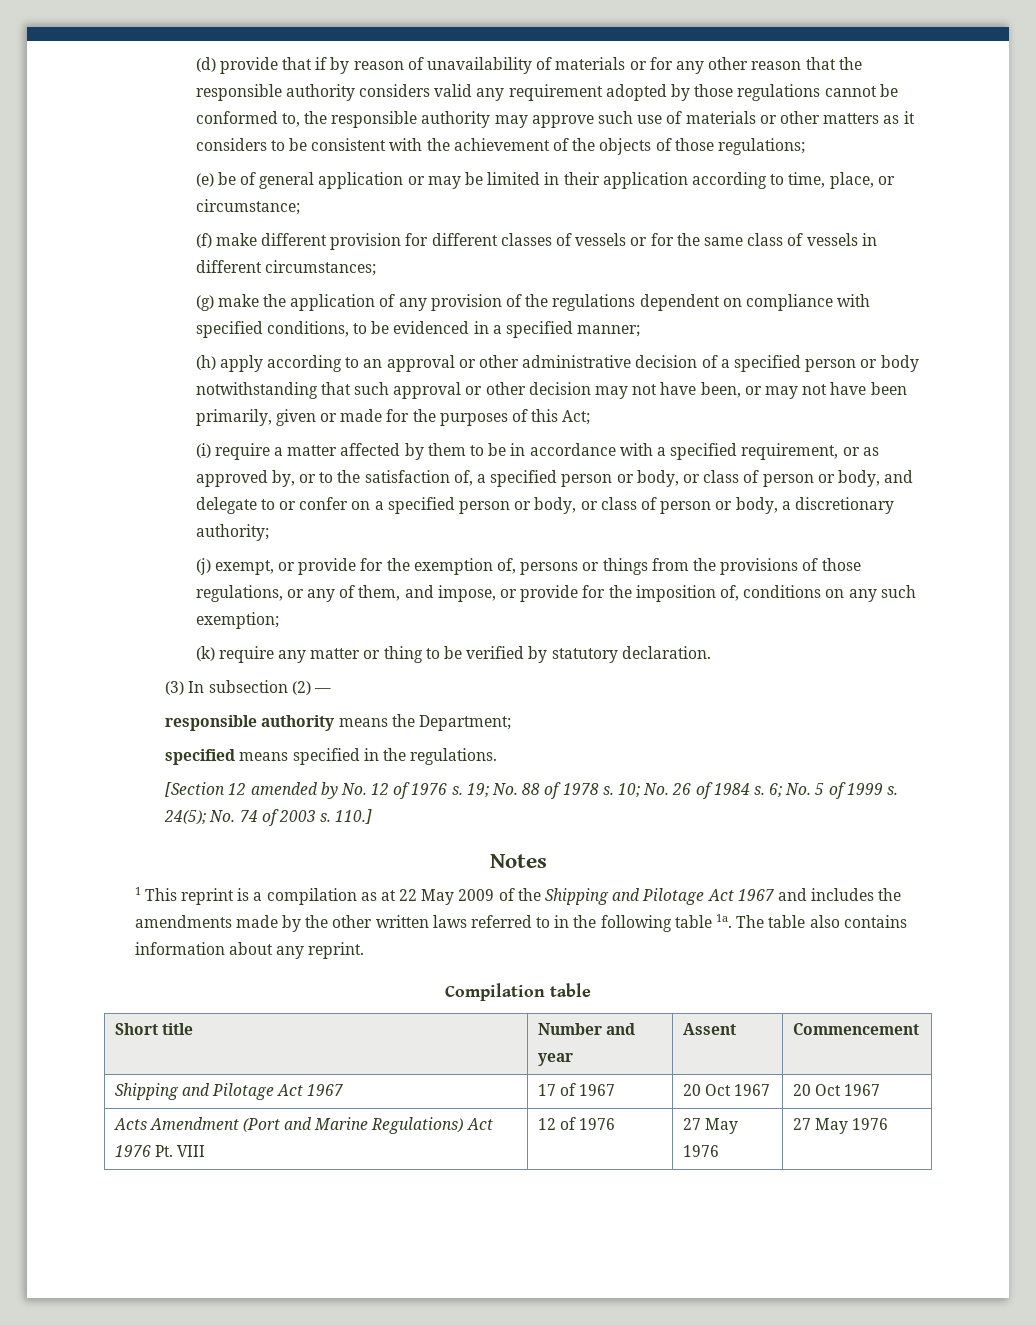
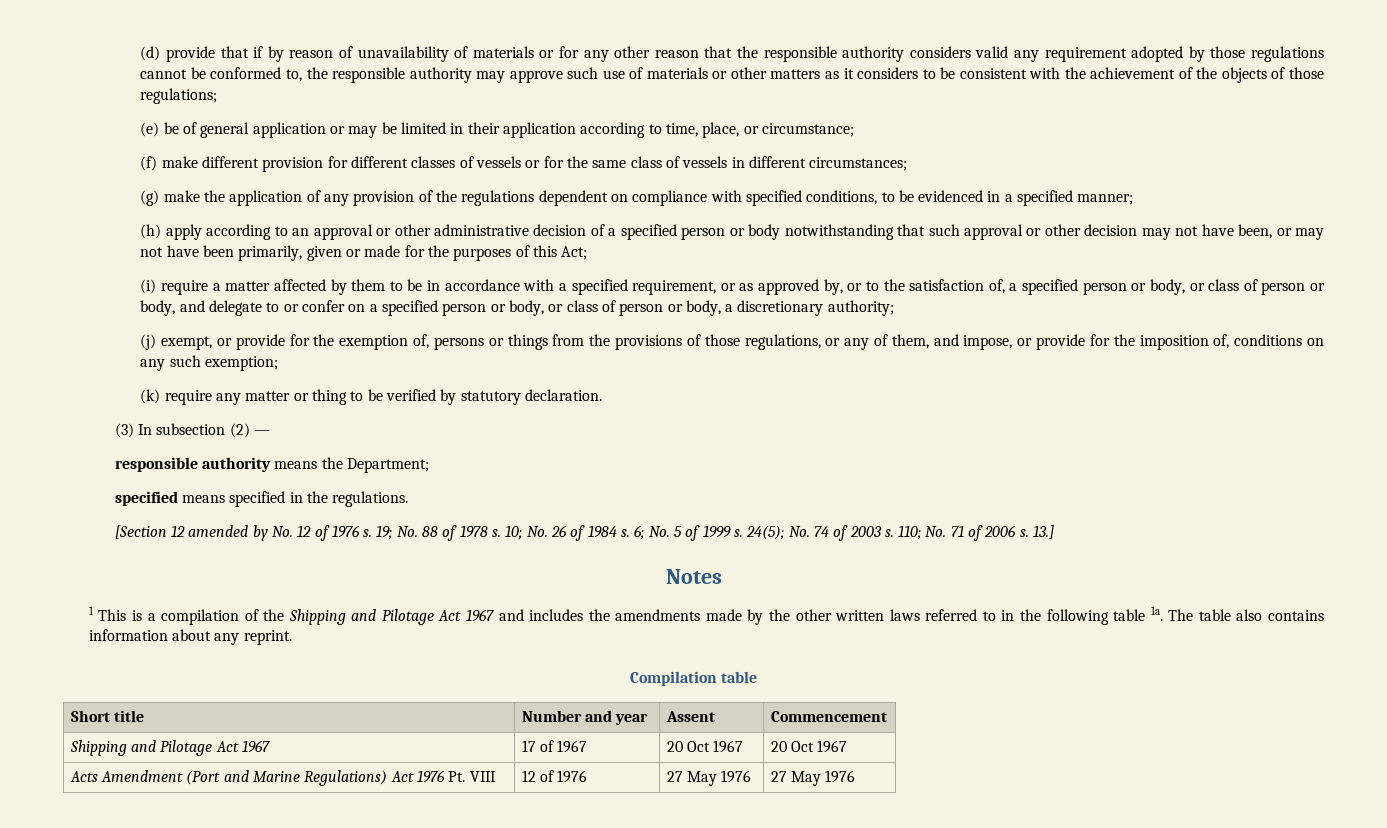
- 110.]
+ 110; No. 71 of 2006 s. 13.]
- 1 This reprint is a compilation as at 22 May 2009 of the Shipping and Pilotage Act 1967 and includes the amendments made by the other written laws referred to in the following table 1a.
+ 1 This is a compilation of the Shipping and Pilotage Act 1967 and includes the amendments made by the other written laws referred to in the following table 1a.

